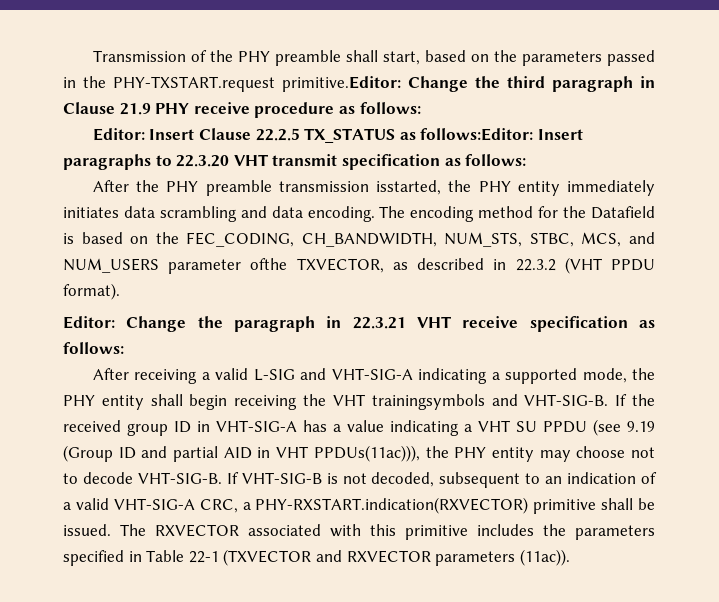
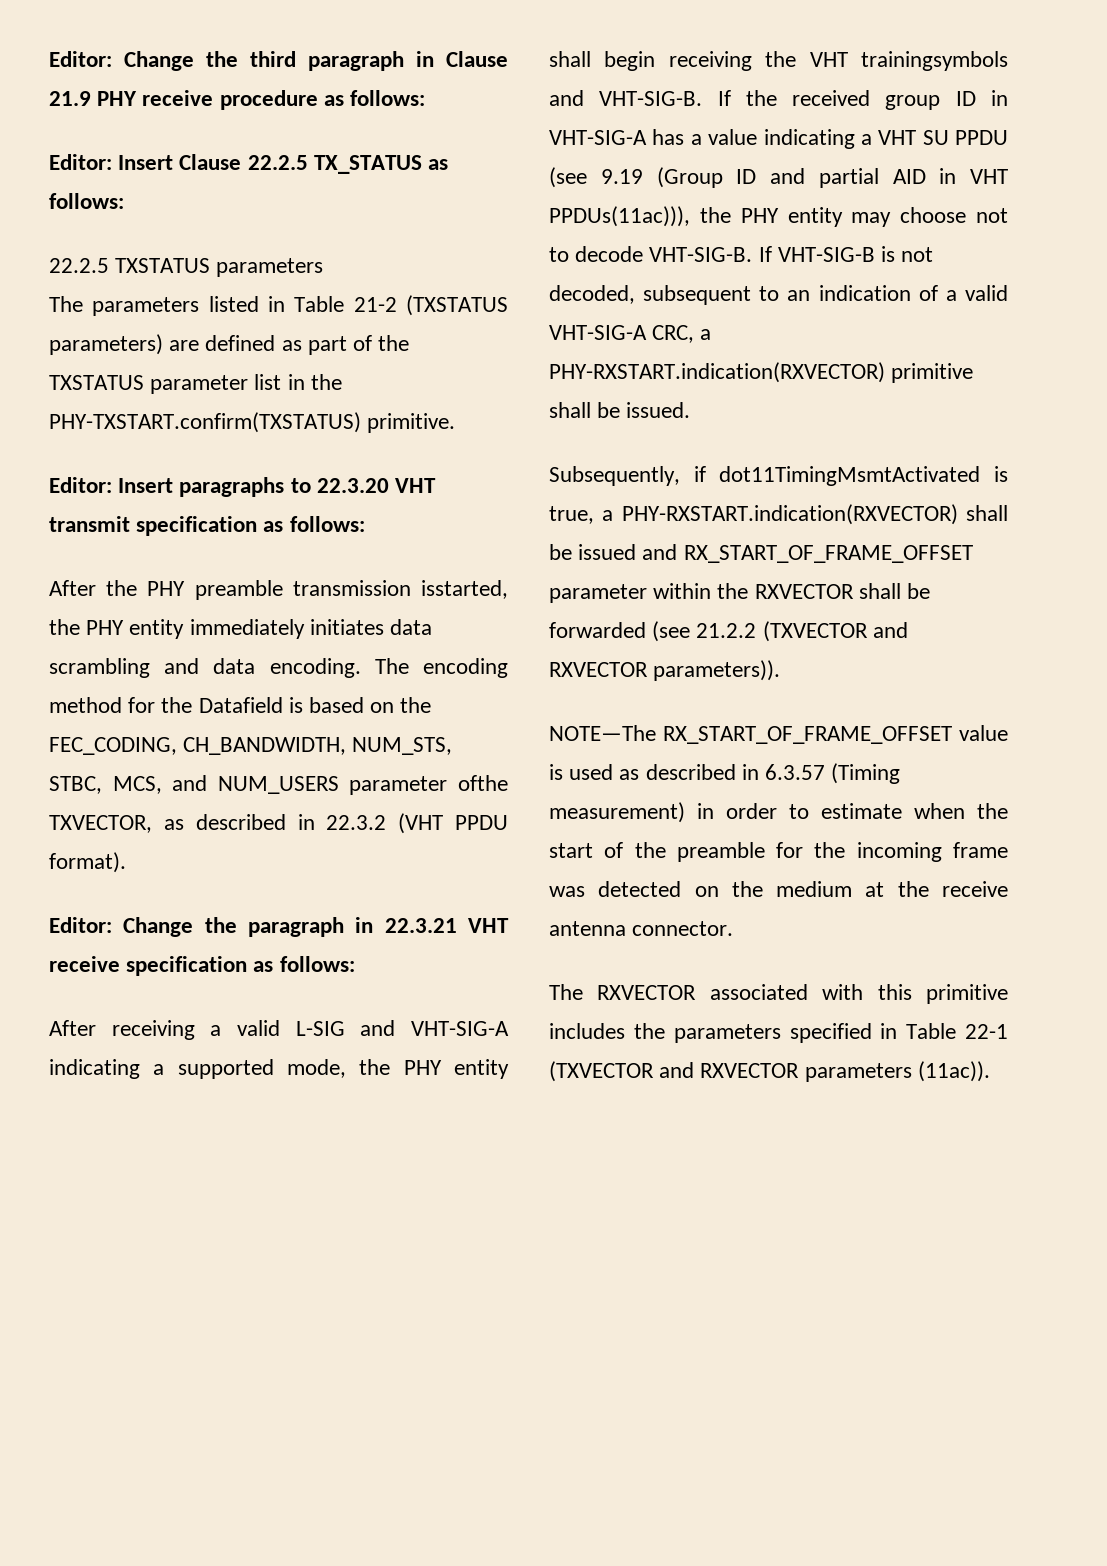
- Transmission of the PHY preamble shall start, based on the parameters passed in the PHY-TXSTART.request primitive.Editor: Change the third paragraph in Clause 21.9 PHY receive procedure as follows:
+ Editor: Change the third paragraph in Clause 21.9 PHY receive procedure as follows:
- Editor: Insert Clause 22.2.5 TX_STATUS as follows:Editor: Insert paragraphs to 22.3.20 VHT transmit specification as follows:
+ Editor: Insert Clause 22.2.5 TX_STATUS as follows:
+ 22.2.5 TXSTATUS parameters
+ The parameters listed in Table 21-2 (TXSTATUS parameters) are defined as part of the TXSTATUS parameter list in the PHY-TXSTART.confirm(TXSTATUS) primitive.
+ Editor: Insert paragraphs to 22.3.20 VHT transmit specification as follows:
- If VHT-SIG-B is not decoded, subsequent to an indication of a valid VHT-SIG-A CRC, a PHY-RXSTART.indication(RXVECTOR) primitive shall be issued. The RXVECTOR associated with this primitive includes the parameters specified in Table 22-1 (TXVECTOR and RXVECTOR parameters (11ac)).
+ If VHT-SIG-B is not decoded, subsequent to an indication of a valid VHT-SIG-A CRC, a PHY-RXSTART.indication(RXVECTOR) primitive shall be issued.
+ Subsequently, if dot11TimingMsmtActivated is true, a PHY-RXSTART.indication(RXVECTOR) shall be issued and RX_START_OF_FRAME_OFFSET parameter within the RXVECTOR shall be forwarded (see 21.2.2 (TXVECTOR and RXVECTOR parameters)).
+ NOTE—The RX_START_OF_FRAME_OFFSET value is used as described in 6.3.57 (Timing measurement) in order to estimate when the start of the preamble for the incoming frame was detected on the medium at the receive antenna connector.
+ The RXVECTOR associated with this primitive includes the parameters specified in Table 22-1 (TXVECTOR and RXVECTOR parameters (11ac)).

